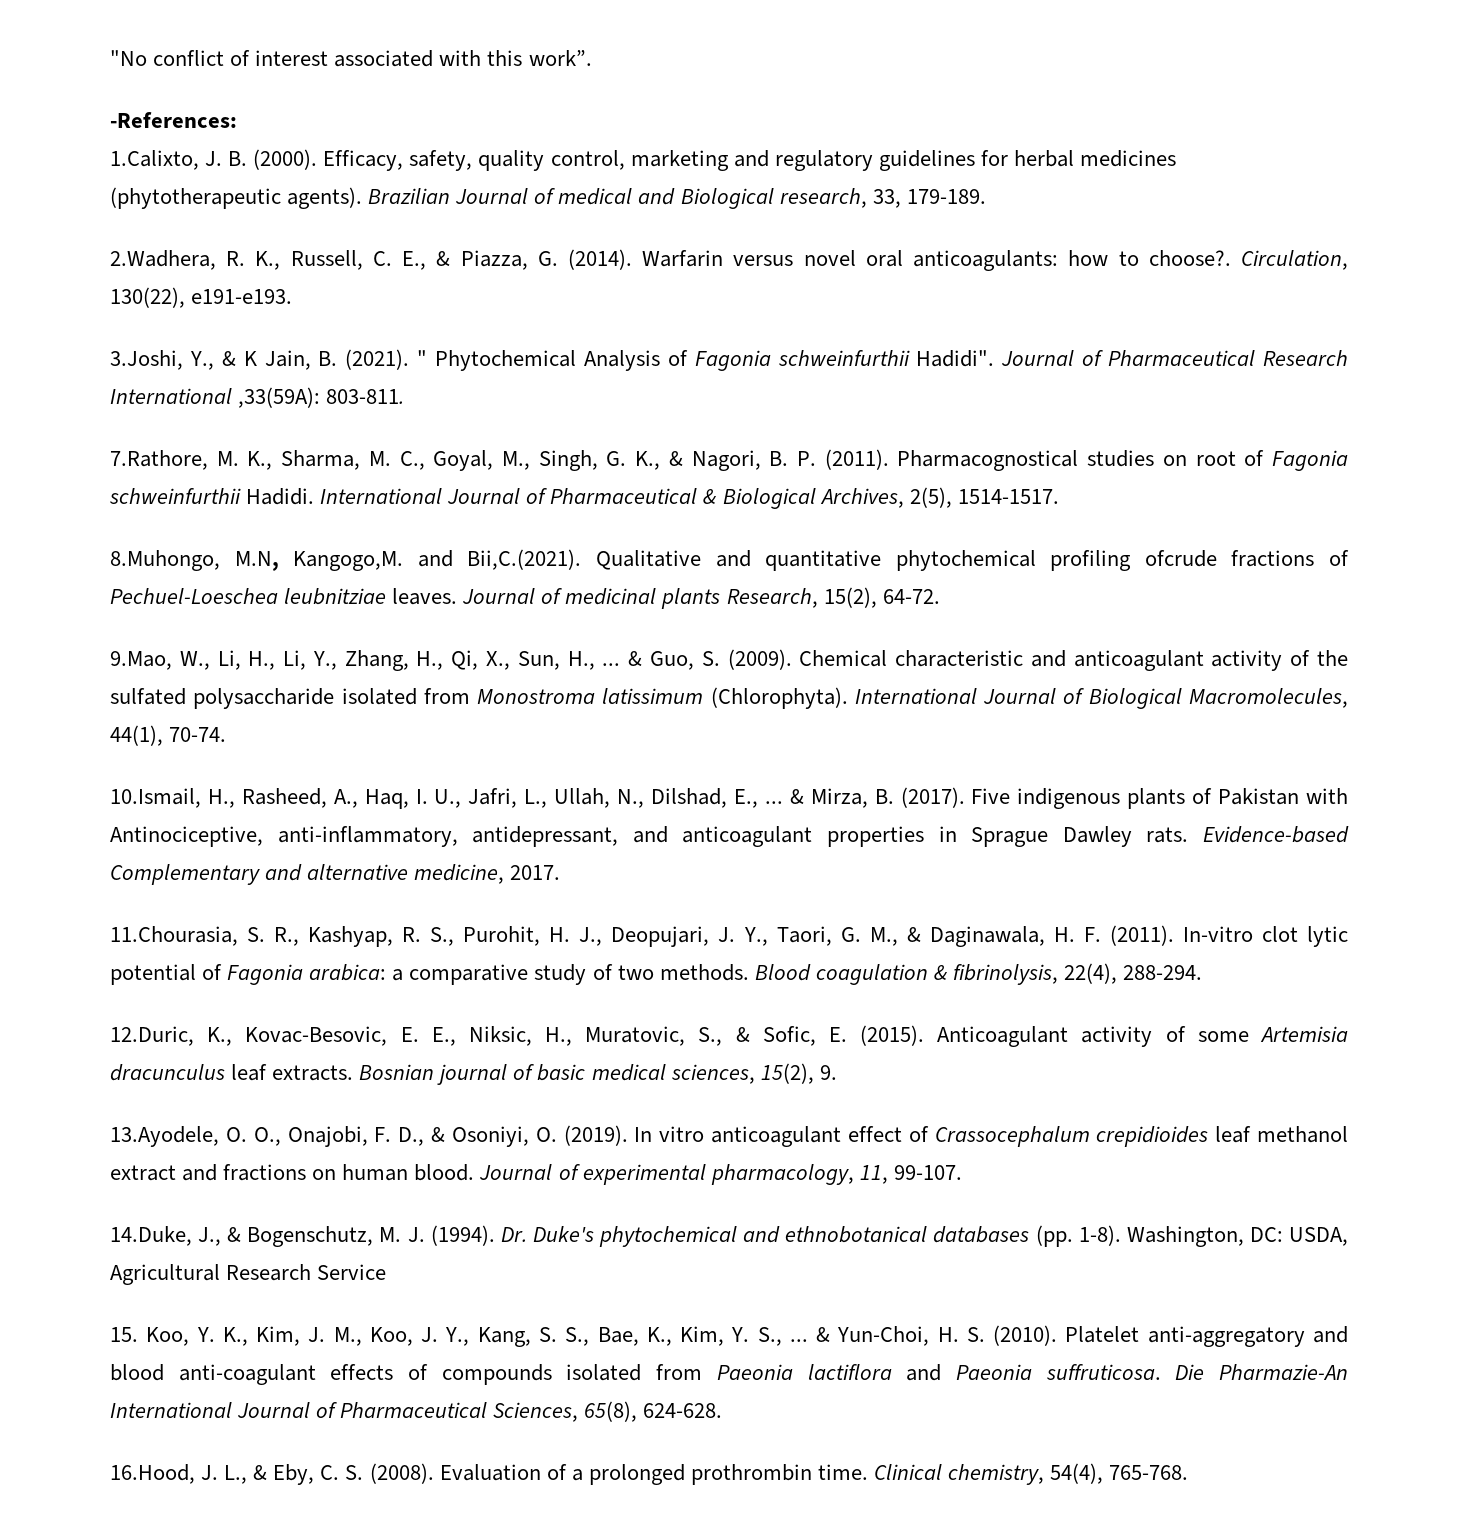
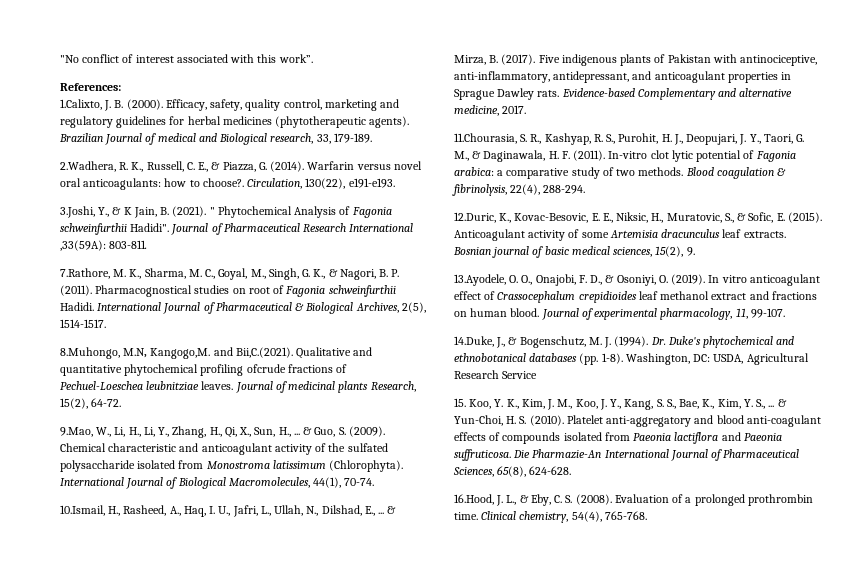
- -References:
+ References:
- Five indigenous plants of Pakistan with Antinociceptive, anti-inflammatory, antidepressant, and anticoagulant properties in Sprague Dawley rats.
+ Five indigenous plants of Pakistan with antinociceptive, anti-inflammatory, antidepressant, and anticoagulant properties in Sprague Dawley rats.

